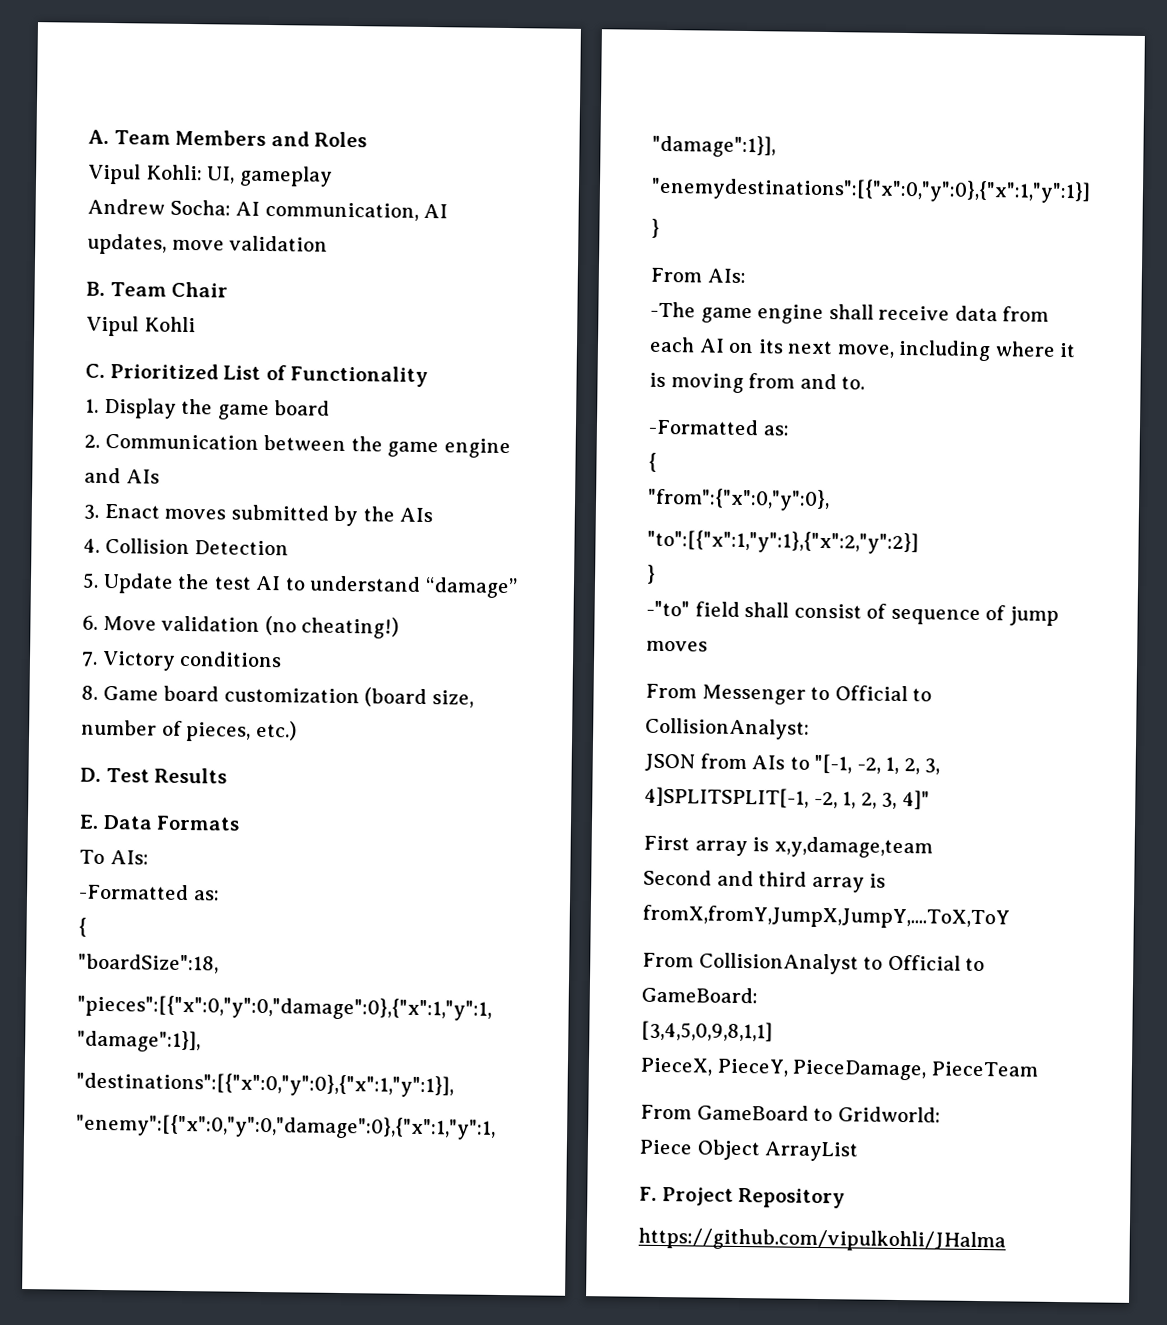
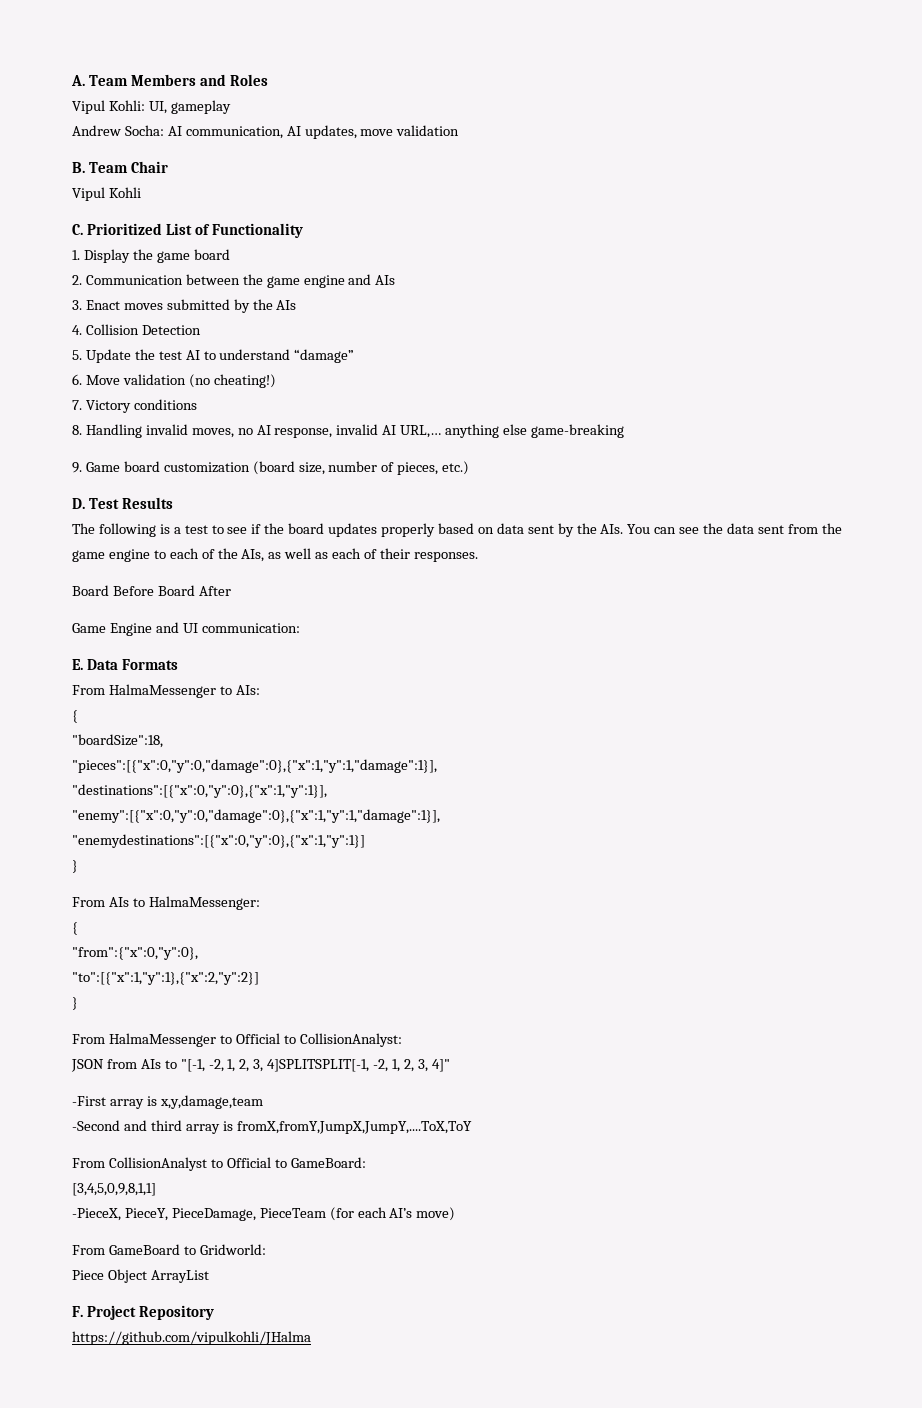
- 8. Game board customization (board size, number of pieces, etc.)
+ 8. Handling invalid moves, no AI response, invalid AI URL,… anything else game-breaking
+ 9. Game board customization (board size, number of pieces, etc.)
+ The following is a test to see if the board updates properly based on data sent by the AIs. You can see the data sent from the game engine to each of the AIs, as well as each of their responses.
+ Board Before Board After
+ Game Engine and UI communication:
- To AIs:
- -Formatted as:
+ From HalmaMessenger to AIs:
- From AIs:
- -The game engine shall receive data from each AI on its next move, including where it is moving from and to.
- -Formatted as:
+ From AIs to HalmaMessenger:
  {
  "from":{"x":0,"y":0},
  "to":[{"x":1,"y":1},{"x":2,"y":2}]
  }
- -"to" field shall consist of sequence of jump moves
- From Messenger to Official to CollisionAnalyst:
+ From HalmaMessenger to Official to CollisionAnalyst:
- First array is x,y,damage,team
+ -First array is x,y,damage,team
- Second and third array is fromX,fromY,JumpX,JumpY,....ToX,ToY
+ -Second and third array is fromX,fromY,JumpX,JumpY,....ToX,ToY
- PieceX, PieceY, PieceDamage, PieceTeam
+ -PieceX, PieceY, PieceDamage, PieceTeam (for each AI’s move)

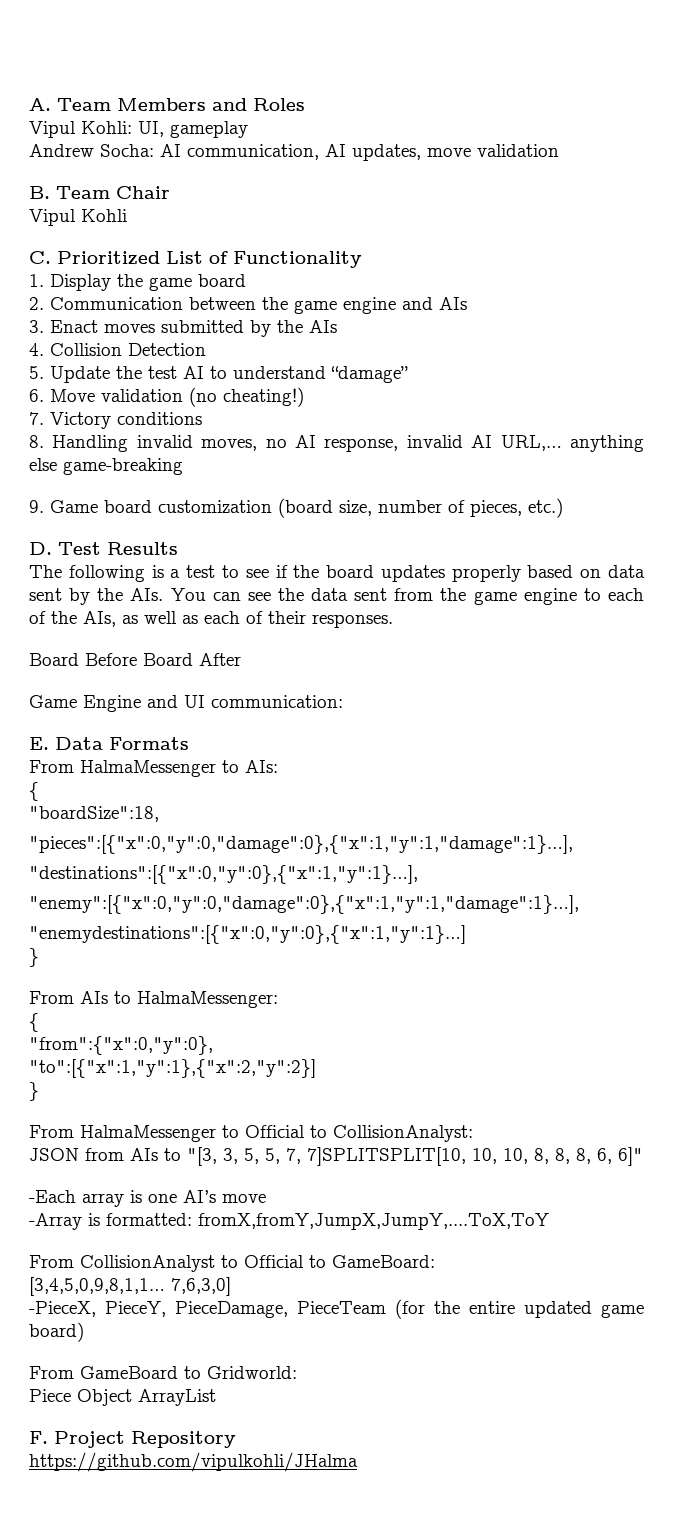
- "pieces":[{"x":0,"y":0,"damage":0},{"x":1,"y":1,"damage":1}],
- "destinations":[{"x":0,"y":0},{"x":1,"y":1}],
- "enemy":[{"x":0,"y":0,"damage":0},{"x":1,"y":1,"damage":1}],
- "enemydestinations":[{"x":0,"y":0},{"x":1,"y":1}]
+ "pieces":[{"x":0,"y":0,"damage":0},{"x":1,"y":1,"damage":1}…],
+ "destinations":[{"x":0,"y":0},{"x":1,"y":1}…],
+ "enemy":[{"x":0,"y":0,"damage":0},{"x":1,"y":1,"damage":1}…],
+ "enemydestinations":[{"x":0,"y":0},{"x":1,"y":1}…]
- JSON from AIs to "[-1, -2, 1, 2, 3, 4]SPLITSPLIT[-1, -2, 1, 2, 3, 4]"
- -First array is x,y,damage,team
- -Second and third array is fromX,fromY,JumpX,JumpY,....ToX,ToY
+ JSON from AIs to "[3, 3, 5, 5, 7, 7]SPLITSPLIT[10, 10, 10, 8, 8, 8, 6, 6]"
+ -Each array is one AI’s move
+ -Array is formatted: fromX,fromY,JumpX,JumpY,....ToX,ToY
- [3,4,5,0,9,8,1,1]
+ [3,4,5,0,9,8,1,1… 7,6,3,0]
- -PieceX, PieceY, PieceDamage, PieceTeam (for each AI’s move)
+ -PieceX, PieceY, PieceDamage, PieceTeam (for the entire updated game board)

